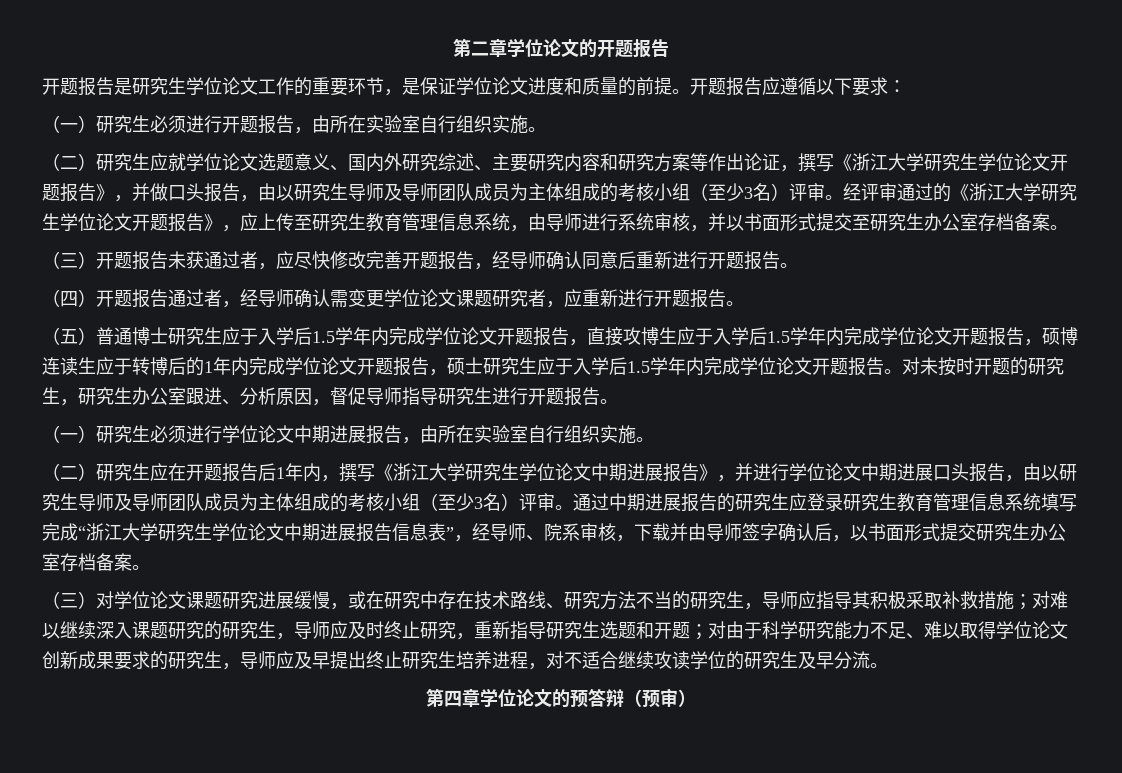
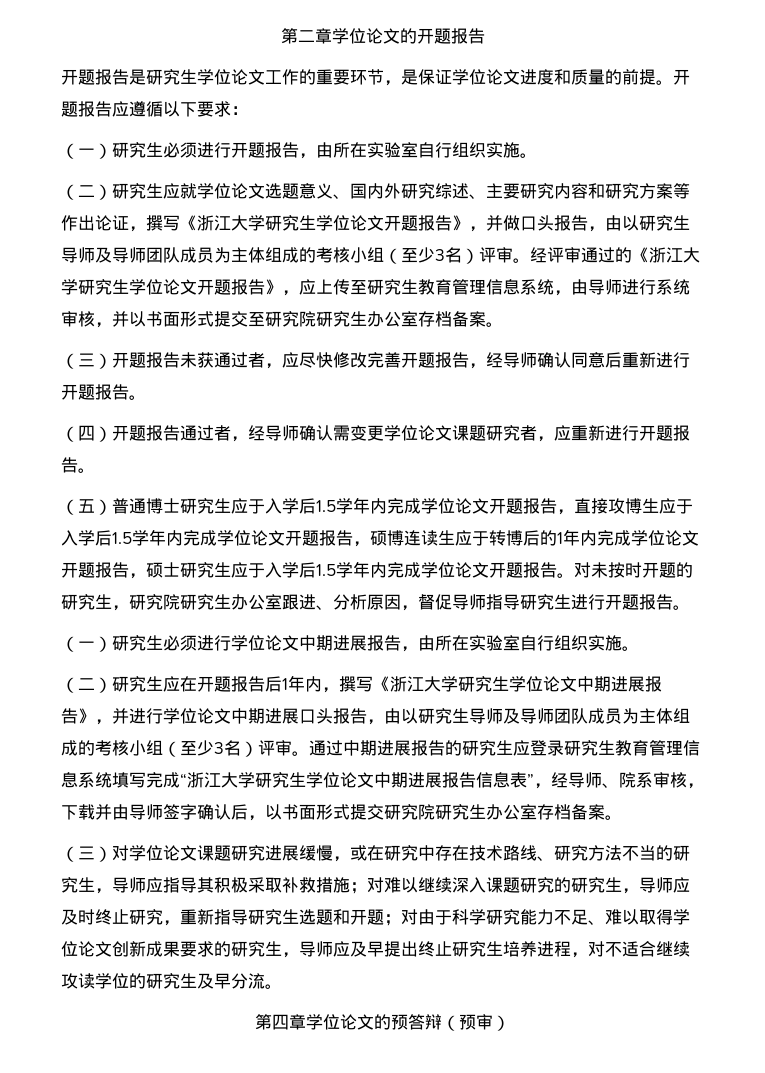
- 经评审通过的《浙江大学研究生学位论文开题报告》，应上传至研究生教育管理信息系统，由导师进行系统审核，并以书面形式提交至研究生办公室存档备案。
+ 经评审通过的《浙江大学研究生学位论文开题报告》，应上传至研究生教育管理信息系统，由导师进行系统审核，并以书面形式提交至研究院研究生办公室存档备案。
- 对未按时开题的研究生，研究生办公室跟进、分析原因，督促导师指导研究生进行开题报告。
+ 对未按时开题的研究生，研究院研究生办公室跟进、分析原因，督促导师指导研究生进行开题报告。
- 通过中期进展报告的研究生应登录研究生教育管理信息系统填写完成“浙江大学研究生学位论文中期进展报告信息表”，经导师、院系审核，下载并由导师签字确认后，以书面形式提交研究生办公室存档备案。
+ 通过中期进展报告的研究生应登录研究生教育管理信息系统填写完成“浙江大学研究生学位论文中期进展报告信息表”，经导师、院系审核，下载并由导师签字确认后，以书面形式提交研究院研究生办公室存档备案。

